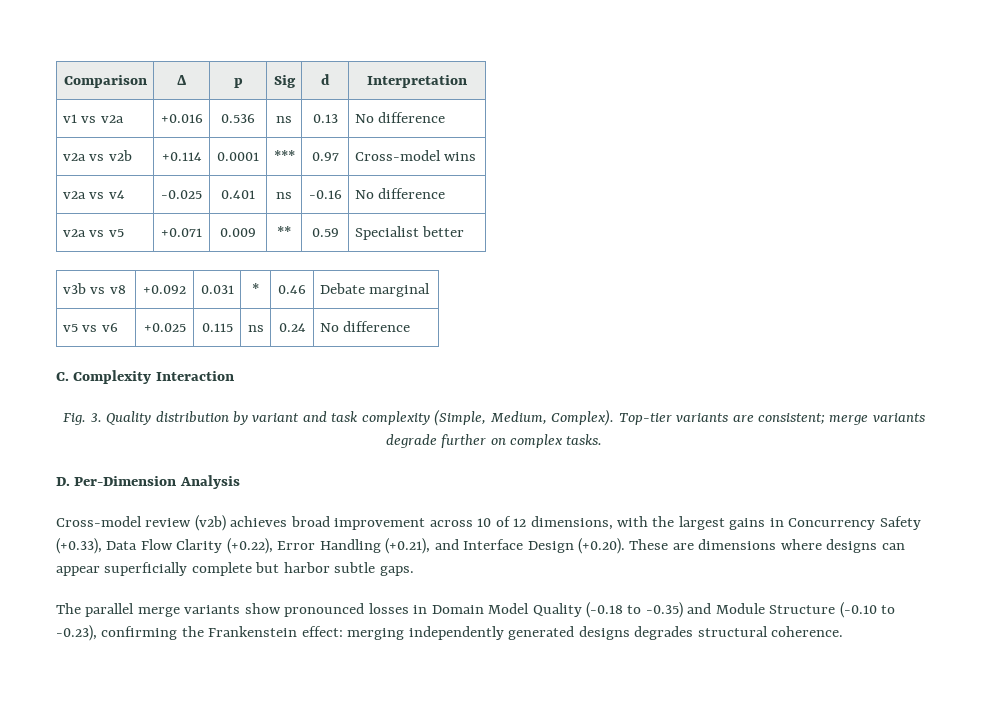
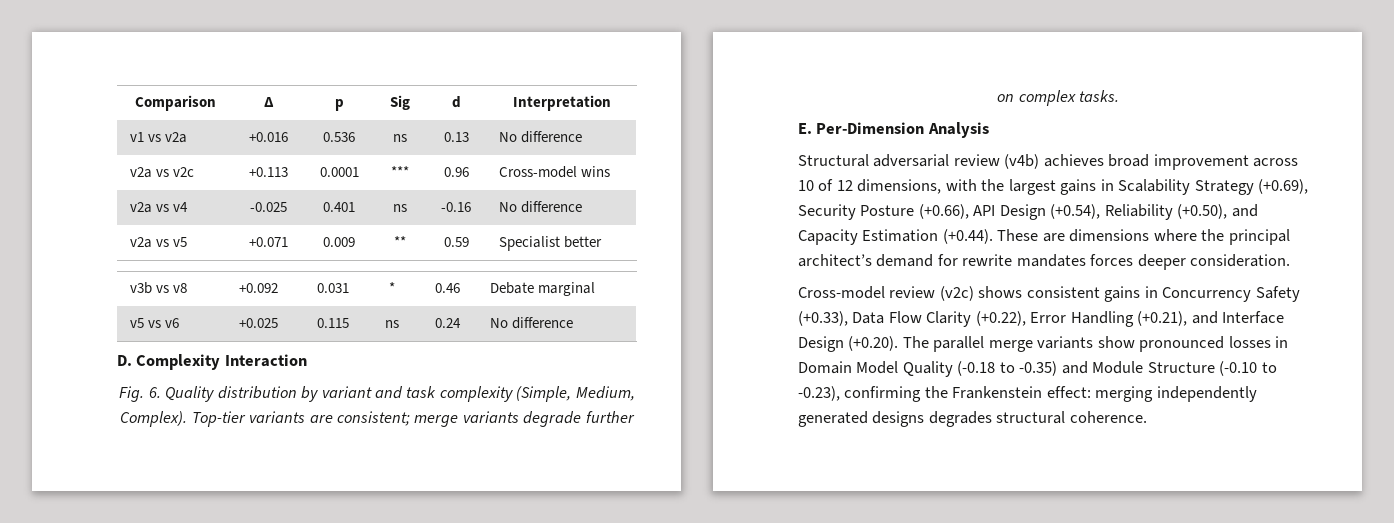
- v2a vs v2b | +0.114 | 0.0001 | *** | 0.97 | Cross-model wins
+ v2a vs v2c | +0.113 | 0.0001 | *** | 0.96 | Cross-model wins
- C. Complexity Interaction
+ D. Complexity Interaction
- Fig. 3. Quality distribution by variant and task complexity (Simple, Medium, Complex).
+ Fig. 6. Quality distribution by variant and task complexity (Simple, Medium, Complex).
- D. Per-Dimension Analysis
+ E. Per-Dimension Analysis
- Cross-model review (v2b) achieves broad improvement across 10 of 12 dimensions, with the largest gains in Concurrency Safety (+0.33), Data Flow Clarity (+0.22), Error Handling (+0.21), and Interface Design (+0.20). These are dimensions where designs can appear superficially complete but harbor subtle gaps.
- The parallel merge variants show pronounced losses in Domain Model Quality (-0.18 to -0.35) and Module Structure (-0.10 to -0.23), confirming the Frankenstein effect: merging independently generated designs degrades structural coherence.
+ Structural adversarial review (v4b) achieves broad improvement across 10 of 12 dimensions, with the largest gains in Scalability Strategy (+0.69), Security Posture (+0.66), API Design (+0.54), Reliability (+0.50), and Capacity Estimation (+0.44). These are dimensions where the principal architect’s demand for rewrite mandates forces deeper consideration.
+ Cross-model review (v2c) shows consistent gains in Concurrency Safety (+0.33), Data Flow Clarity (+0.22), Error Handling (+0.21), and Interface Design (+0.20). The parallel merge variants show pronounced losses in Domain Model Quality (-0.18 to -0.35) and Module Structure (-0.10 to -0.23), confirming the Frankenstein effect: merging independently generated designs degrades structural coherence.

